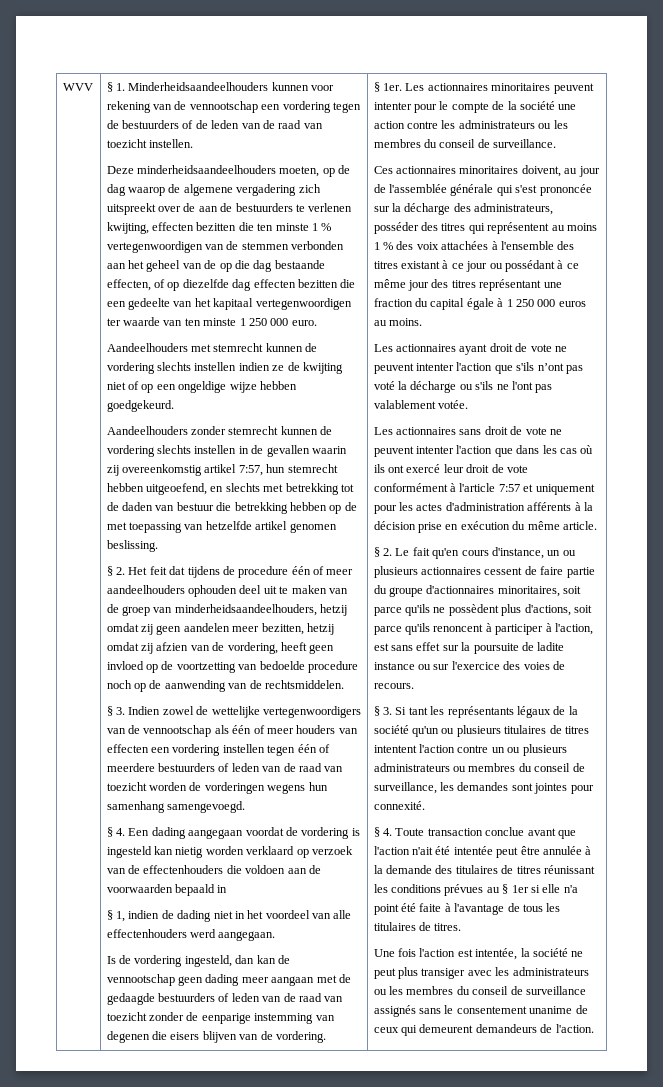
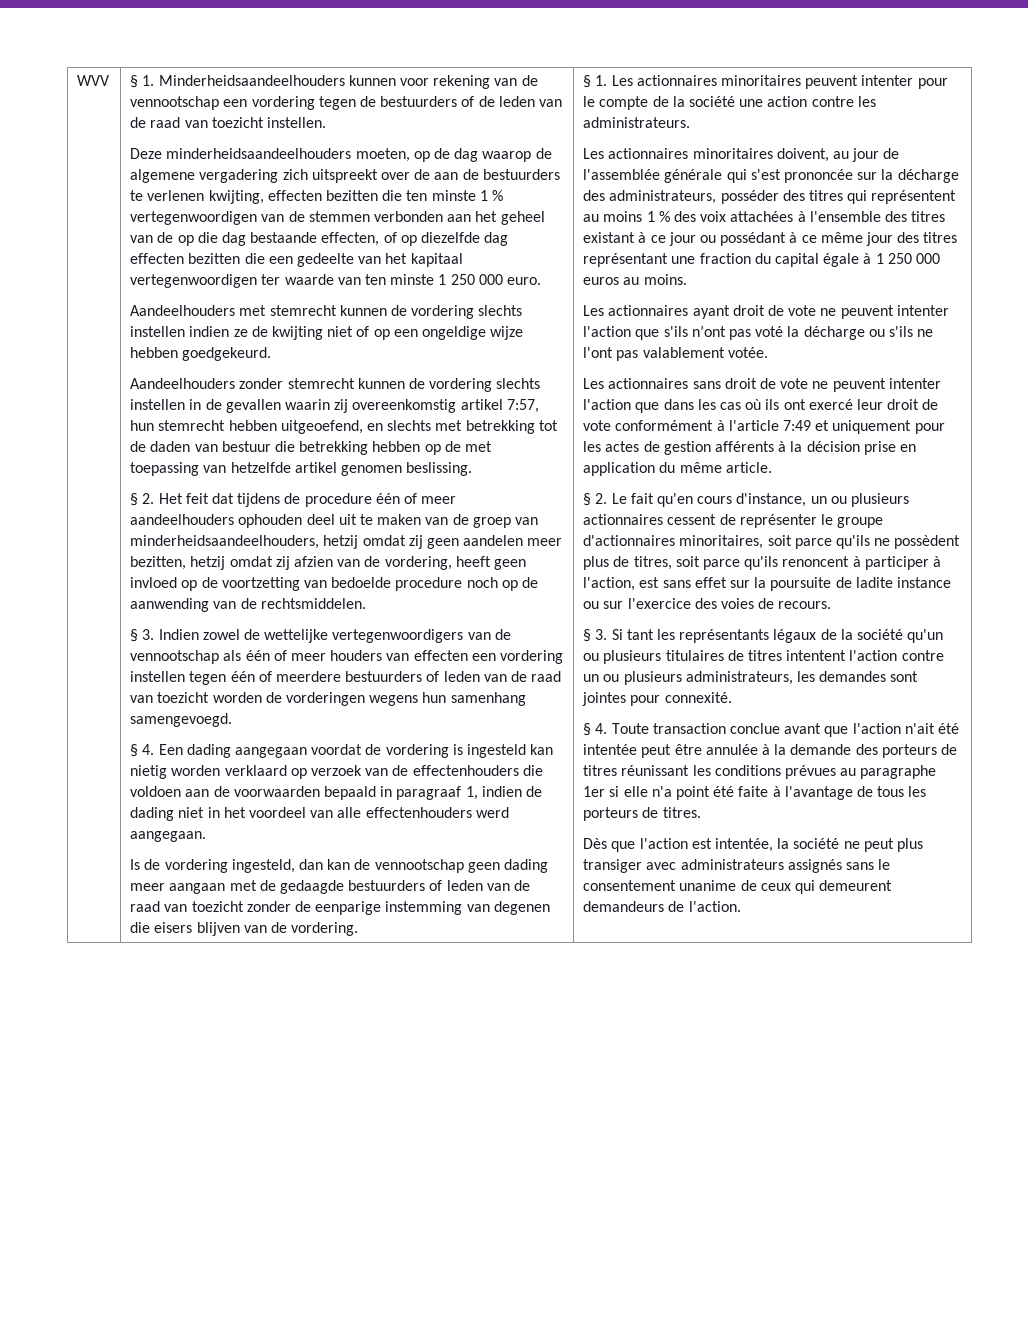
- § 4. Een dading aangegaan voordat de vordering is ingesteld kan nietig worden verklaard op verzoek van de effectenhouders die voldoen aan de voorwaarden bepaald in
- § 1, indien de dading niet in het voordeel van alle effectenhouders werd aangegaan.
+ § 4. Een dading aangegaan voordat de vordering is ingesteld kan nietig worden verklaard op verzoek van de effectenhouders die voldoen aan de voorwaarden bepaald in paragraaf 1, indien de dading niet in het voordeel van alle effectenhouders werd aangegaan.
- § 1er. Les actionnaires minoritaires peuvent intenter pour le compte de la société une action contre les administrateurs ou les membres du conseil de surveillance.
- Ces actionnaires minoritaires doivent, au jour de l'assemblée générale qui s'est prononcée sur la décharge des administrateurs, posséder des titres qui représentent au moins 1 % des voix attachées à l'ensemble des titres existant à ce jour ou possédant à ce même jour des titres représentant une fraction du capital égale à 1 250 000 euros au moins.
+ § 1. Les actionnaires minoritaires peuvent intenter pour le compte de la société une action contre les administrateurs.
+ Les actionnaires minoritaires doivent, au jour de l'assemblée générale qui s'est prononcée sur la décharge des administrateurs, posséder des titres qui représentent au moins 1 % des voix attachées à l'ensemble des titres existant à ce jour ou possédant à ce même jour des titres représentant une fraction du capital égale à 1 250 000 euros au moins.
- Les actionnaires sans droit de vote ne peuvent intenter l'action que dans les cas où ils ont exercé leur droit de vote conformément à l'article 7:57 et uniquement pour les actes d'administration afférents à la décision prise en exécution du même article.
+ Les actionnaires sans droit de vote ne peuvent intenter l'action que dans les cas où ils ont exercé leur droit de vote conformément à l'article 7:49 et uniquement pour les actes de gestion afférents à la décision prise en application du même article.
- § 2. Le fait qu'en cours d'instance, un ou plusieurs actionnaires cessent de faire partie du groupe d'actionnaires minoritaires, soit parce qu'ils ne possèdent plus d'actions, soit parce qu'ils renoncent à participer à l'action, est sans effet sur la poursuite de ladite instance ou sur l'exercice des voies de recours.
+ § 2. Le fait qu'en cours d'instance, un ou plusieurs actionnaires cessent de représenter le groupe d'actionnaires minoritaires, soit parce qu'ils ne possèdent plus de titres, soit parce qu'ils renoncent à participer à l'action, est sans effet sur la poursuite de ladite instance ou sur l'exercice des voies de recours.
- § 3. Si tant les représentants légaux de la société qu'un ou plusieurs titulaires de titres intentent l'action contre un ou plusieurs administrateurs ou membres du conseil de surveillance, les demandes sont jointes pour connexité.
+ § 3. Si tant les représentants légaux de la société qu'un ou plusieurs titulaires de titres intentent l'action contre un ou plusieurs administrateurs, les demandes sont jointes pour connexité.
- § 4. Toute transaction conclue avant que l'action n'ait été intentée peut être annulée à la demande des titulaires de titres réunissant les conditions prévues au § 1er si elle n'a point été faite à l'avantage de tous les titulaires de titres.
+ § 4. Toute transaction conclue avant que l'action n'ait été intentée peut être annulée à la demande des porteurs de titres réunissant les conditions prévues au paragraphe 1er si elle n'a point été faite à l'avantage de tous les porteurs de titres.
- Une fois l'action est intentée, la société ne peut plus transiger avec les administrateurs ou les membres du conseil de surveillance assignés sans le consentement unanime de ceux qui demeurent demandeurs de l'action.
+ Dès que l'action est intentée, la société ne peut plus transiger avec administrateurs assignés sans le consentement unanime de ceux qui demeurent demandeurs de l'action.

